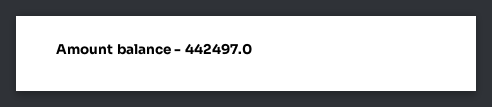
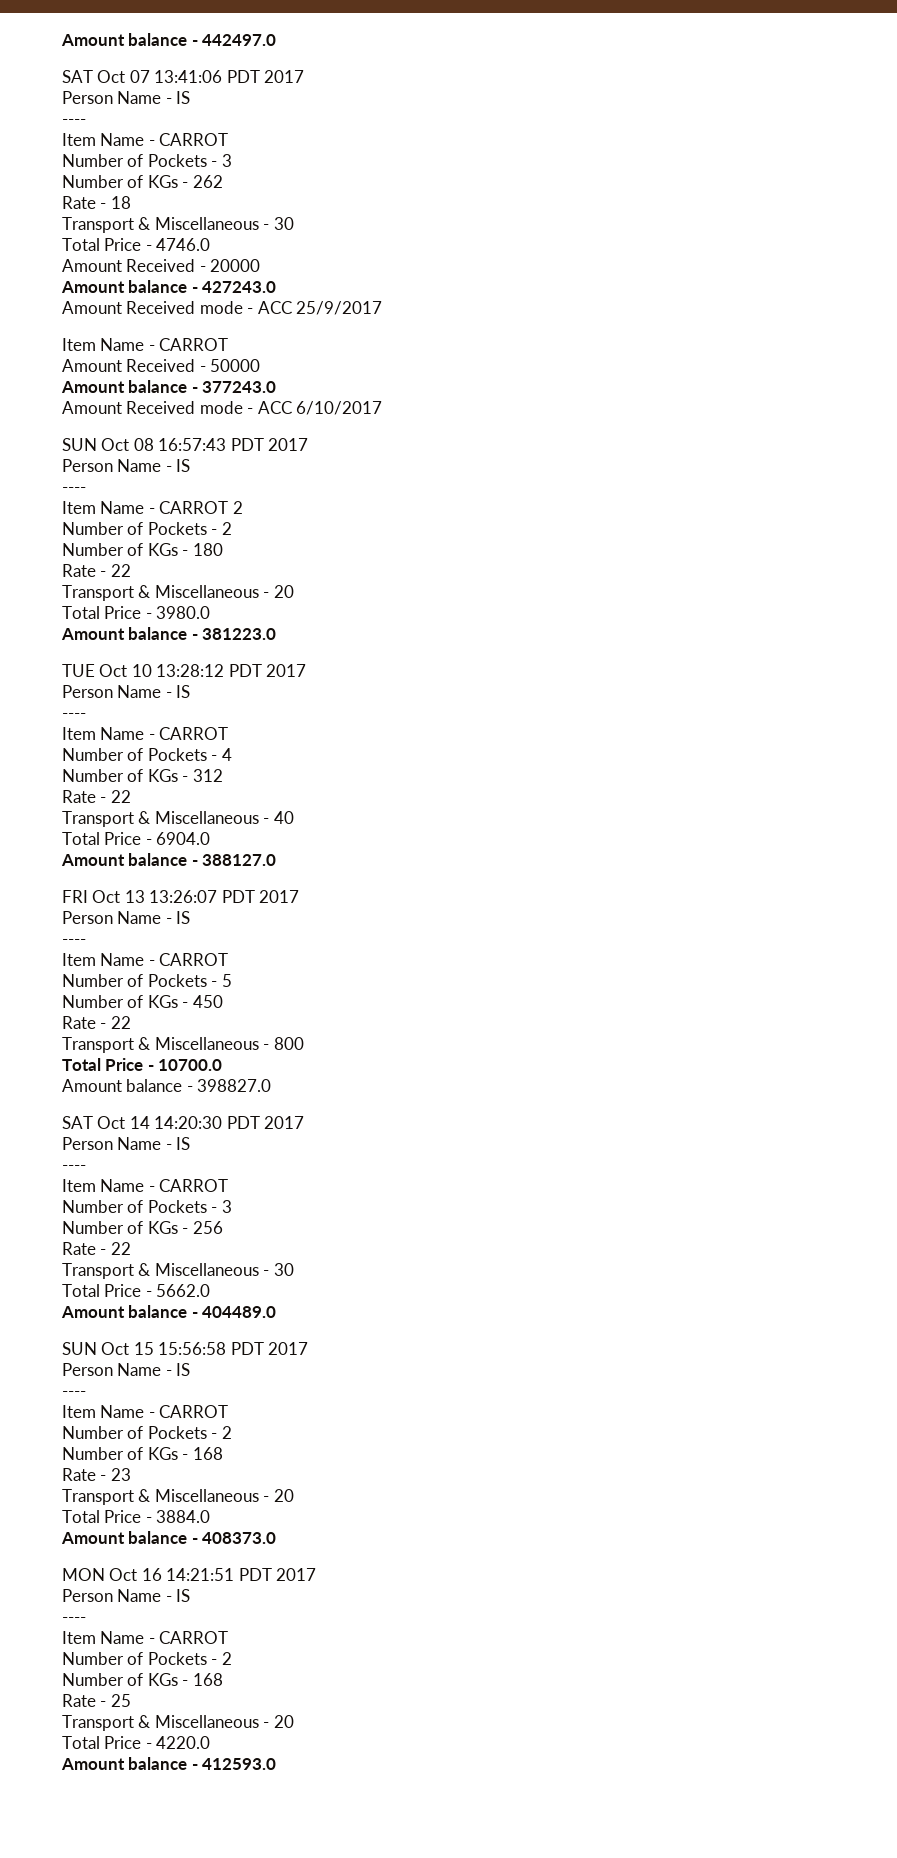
+ SAT Oct 07 13:41:06 PDT 2017
+ Person Name - IS
+ ----
+ Item Name - CARROT
+ Number of Pockets - 3
+ Number of KGs - 262
+ Rate - 18
+ Transport & Miscellaneous - 30
+ Total Price - 4746.0
+ Amount Received - 20000
+ Amount balance - 427243.0
+ Amount Received mode - ACC 25/9/2017
+ Item Name - CARROT
+ Amount Received - 50000
+ Amount balance - 377243.0
+ Amount Received mode - ACC 6/10/2017
+ SUN Oct 08 16:57:43 PDT 2017
+ Person Name - IS
+ ----
+ Item Name - CARROT 2
+ Number of Pockets - 2
+ Number of KGs - 180
+ Rate - 22
+ Transport & Miscellaneous - 20
+ Total Price - 3980.0
+ Amount balance - 381223.0
+ TUE Oct 10 13:28:12 PDT 2017
+ Person Name - IS
+ ----
+ Item Name - CARROT
+ Number of Pockets - 4
+ Number of KGs - 312
+ Rate - 22
+ Transport & Miscellaneous - 40
+ Total Price - 6904.0
+ Amount balance - 388127.0
+ FRI Oct 13 13:26:07 PDT 2017
+ Person Name - IS
+ ----
+ Item Name - CARROT
+ Number of Pockets - 5
+ Number of KGs - 450
+ Rate - 22
+ Transport & Miscellaneous - 800
+ Total Price - 10700.0
+ Amount balance - 398827.0
+ SAT Oct 14 14:20:30 PDT 2017
+ Person Name - IS
+ ----
+ Item Name - CARROT
+ Number of Pockets - 3
+ Number of KGs - 256
+ Rate - 22
+ Transport & Miscellaneous - 30
+ Total Price - 5662.0
+ Amount balance - 404489.0
+ SUN Oct 15 15:56:58 PDT 2017
+ Person Name - IS
+ ----
+ Item Name - CARROT
+ Number of Pockets - 2
+ Number of KGs - 168
+ Rate - 23
+ Transport & Miscellaneous - 20
+ Total Price - 3884.0
+ Amount balance - 408373.0
+ MON Oct 16 14:21:51 PDT 2017
+ Person Name - IS
+ ----
+ Item Name - CARROT
+ Number of Pockets - 2
+ Number of KGs - 168
+ Rate - 25
+ Transport & Miscellaneous - 20
+ Total Price - 4220.0
+ Amount balance - 412593.0

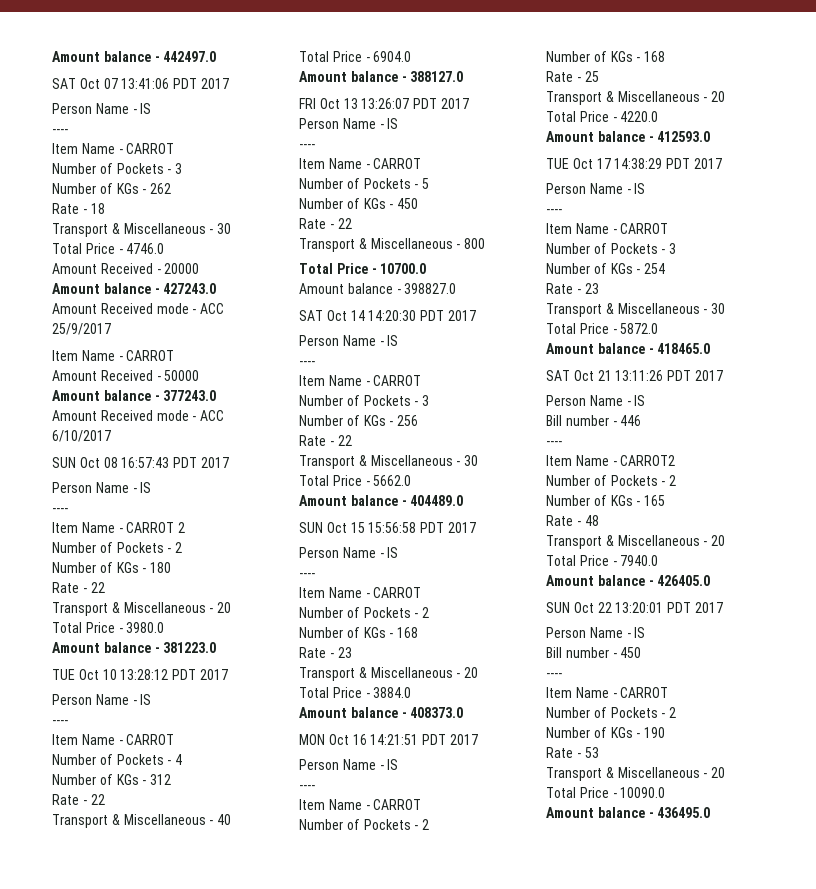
+ TUE Oct 17 14:38:29 PDT 2017
+ Person Name - IS
+ ----
+ Item Name - CARROT
+ Number of Pockets - 3
+ Number of KGs - 254
+ Rate - 23
+ Transport & Miscellaneous - 30
+ Total Price - 5872.0
+ Amount balance - 418465.0
+ SAT Oct 21 13:11:26 PDT 2017
+ Person Name - IS
+ Bill number - 446
+ ----
+ Item Name - CARROT2
+ Number of Pockets - 2
+ Number of KGs - 165
+ Rate - 48
+ Transport & Miscellaneous - 20
+ Total Price - 7940.0
+ Amount balance - 426405.0
+ SUN Oct 22 13:20:01 PDT 2017
+ Person Name - IS
+ Bill number - 450
+ ----
+ Item Name - CARROT
+ Number of Pockets - 2
+ Number of KGs - 190
+ Rate - 53
+ Transport & Miscellaneous - 20
+ Total Price - 10090.0
+ Amount balance - 436495.0

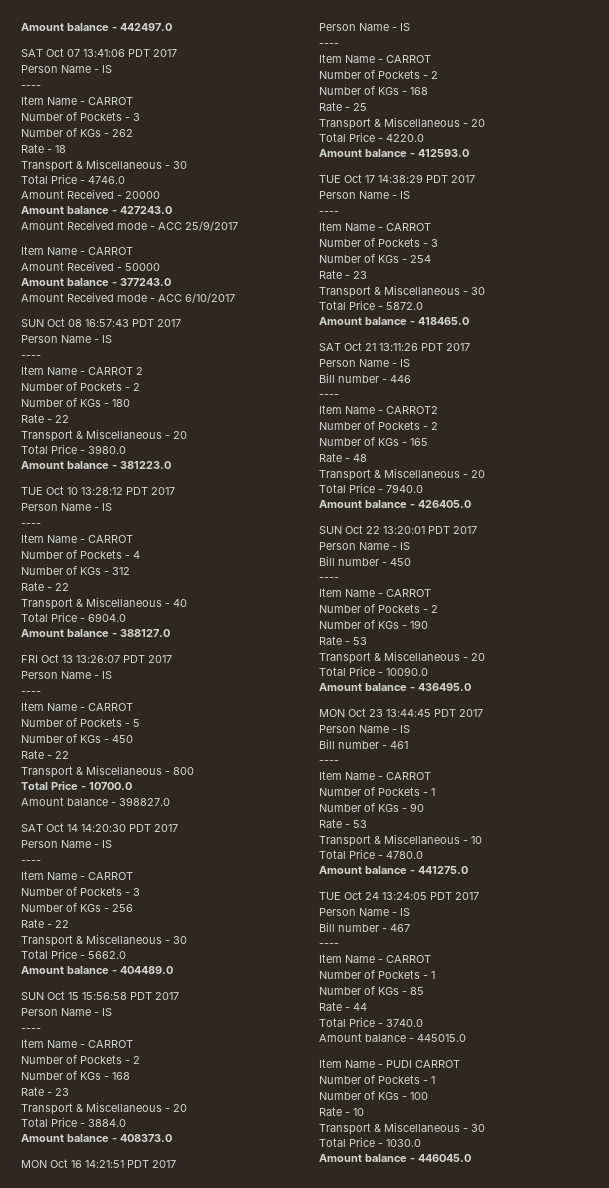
+ MON Oct 23 13:44:45 PDT 2017
+ Person Name - IS
+ Bill number - 461
+ ----
+ Item Name - CARROT
+ Number of Pockets - 1
+ Number of KGs - 90
+ Rate - 53
+ Transport & Miscellaneous - 10
+ Total Price - 4780.0
+ Amount balance - 441275.0
+ TUE Oct 24 13:24:05 PDT 2017
+ Person Name - IS
+ Bill number - 467
+ ----
+ Item Name - CARROT
+ Number of Pockets - 1
+ Number of KGs - 85
+ Rate - 44
+ Total Price - 3740.0
+ Amount balance - 445015.0
+ Item Name - PUDI CARROT
+ Number of Pockets - 1
+ Number of KGs - 100
+ Rate - 10
+ Transport & Miscellaneous - 30
+ Total Price - 1030.0
+ Amount balance - 446045.0

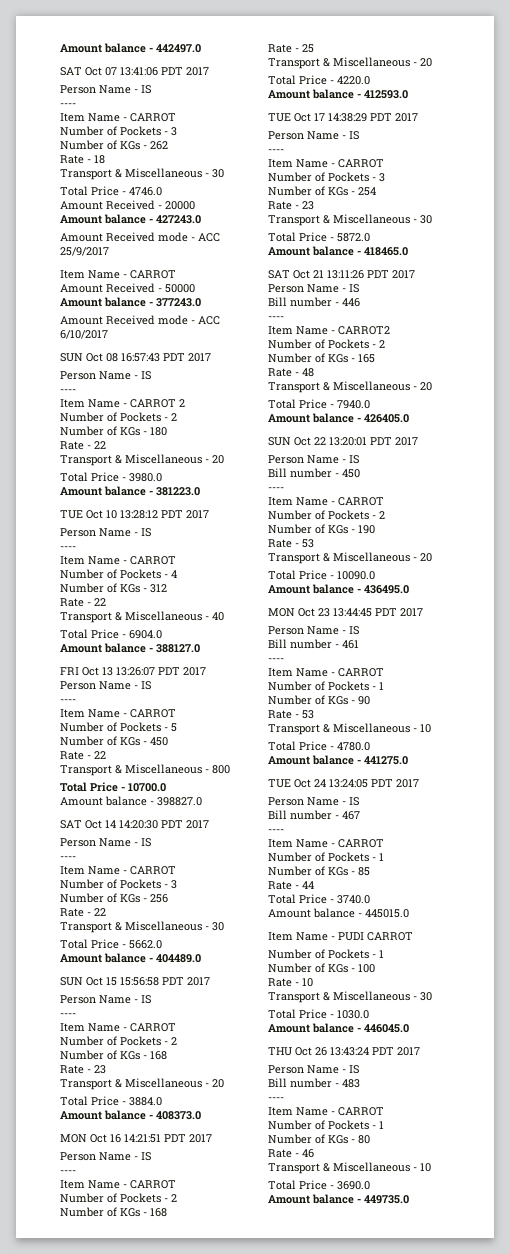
+ THU Oct 26 13:43:24 PDT 2017
+ Person Name - IS
+ Bill number - 483
+ ----
+ Item Name - CARROT
+ Number of Pockets - 1
+ Number of KGs - 80
+ Rate - 46
+ Transport & Miscellaneous - 10
+ Total Price - 3690.0
+ Amount balance - 449735.0

